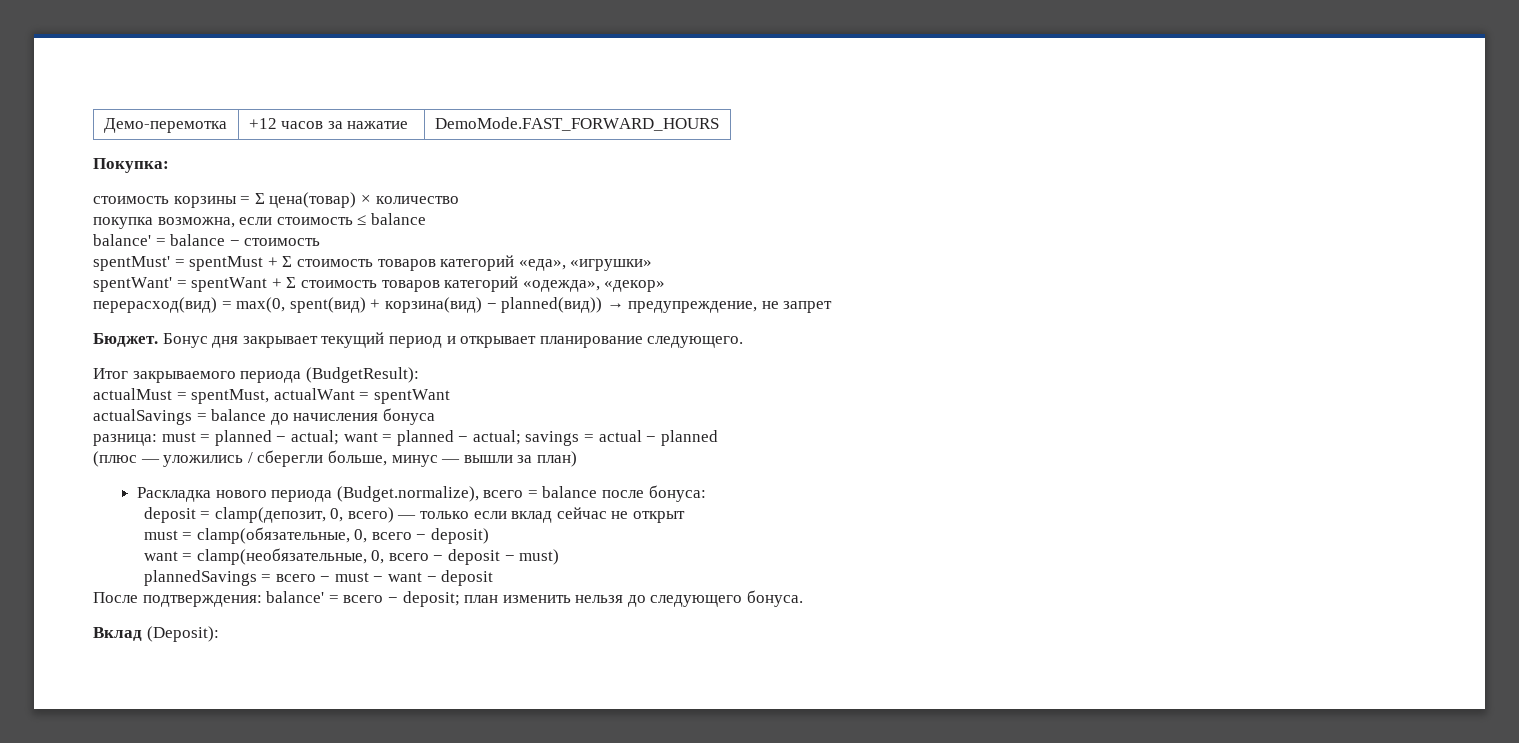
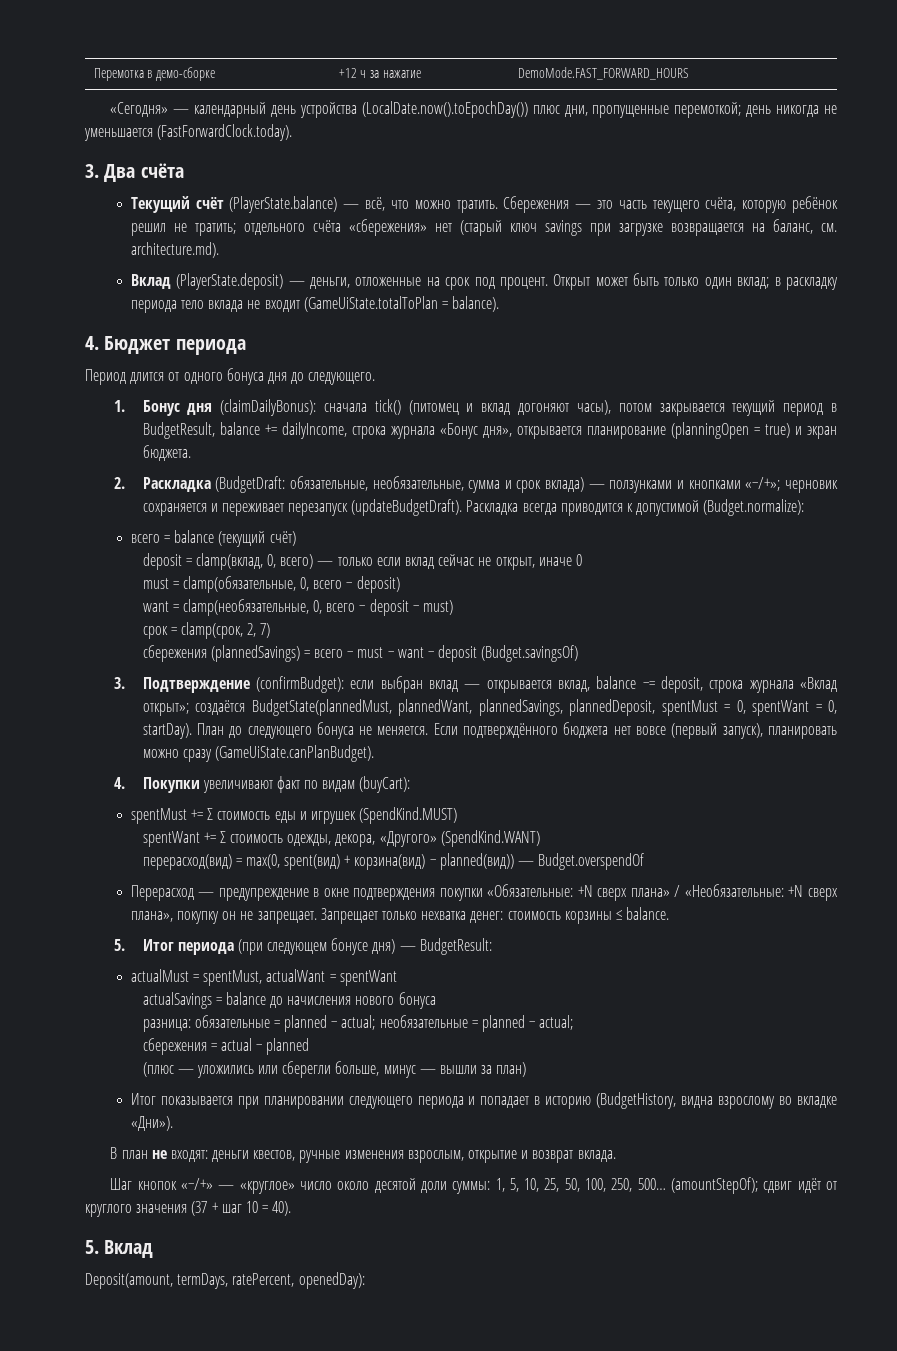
- Демо-перемотка | +12 часов за нажатие | DemoMode.FAST_FORWARD_HOURS
+ Перемотка в демо-сборке | +12 ч за нажатие | DemoMode.FAST_FORWARD_HOURS
- Покупка:
- стоимость корзины = Σ цена(товар) × количество
- покупка возможна, если стоимость ≤ balance
- balance' = balance − стоимость
- spentMust' = spentMust + Σ стоимость товаров категорий «еда», «игрушки»
- spentWant' = spentWant + Σ стоимость товаров категорий «одежда», «декор»
- перерасход(вид) = max(0, spent(вид) + корзина(вид) − planned(вид)) → предупреждение, не запрет
- Бюджет. Бонус дня закрывает текущий период и открывает планирование следующего.
- Итог закрываемого периода (BudgetResult):
- actualMust = spentMust, actualWant = spentWant
- actualSavings = balance до начисления бонуса
- разница: must = planned − actual; want = planned − actual; savings = actual − planned
- (плюс — уложились / сберегли больше, минус — вышли за план)
- Раскладка нового периода (Budget.normalize), всего = balance после бонуса:
+ «Сегодня» — календарный день устройства (LocalDate.now().toEpochDay()) плюс дни, пропущенные перемоткой; день никогда не уменьшается (FastForwardClock.today).
+ 3. Два счёта
+ Текущий счёт (PlayerState.balance) — всё, что можно тратить. Сбережения — это часть текущего счёта, которую ребёнок решил не тратить; отдельного счёта «сбережения» нет (старый ключ savings при загрузке возвращается на баланс, см. architecture.md).
+ Вклад (PlayerState.deposit) — деньги, отложенные на срок под процент. Открыт может быть только один вклад; в раскладку периода тело вклада не входит (GameUiState.totalToPlan = balance).
+ 4. Бюджет периода
+ Период длится от одного бонуса дня до следующего.
+ 1. Бонус дня (claimDailyBonus): сначала tick() (питомец и вклад догоняют часы), потом закрывается текущий период в BudgetResult, balance += dailyIncome, строка журнала «Бонус дня», открывается планирование (planningOpen = true) и экран бюджета.
+ 2. Раскладка (BudgetDraft: обязательные, необязательные, сумма и срок вклада) — ползунками и кнопками «−/+»; черновик сохраняется и переживает перезапуск (updateBudgetDraft). Раскладка всегда приводится к допустимой (Budget.normalize):
+ всего = balance (текущий счёт)
- deposit = clamp(депозит, 0, всего) — только если вклад сейчас не открыт
+ deposit = clamp(вклад, 0, всего) — только если вклад сейчас не открыт, иначе 0
- plannedSavings = всего − must − want − deposit
- После подтверждения: balance' = всего − deposit; план изменить нельзя до следующего бонуса.
- Вклад (Deposit):
+ срок = clamp(срок, 2, 7)
+ сбережения (plannedSavings) = всего − must − want − deposit (Budget.savingsOf)
+ 3. Подтверждение (confirmBudget): если выбран вклад — открывается вклад, balance −= deposit, строка журнала «Вклад открыт»; создаётся BudgetState(plannedMust, plannedWant, plannedSavings, plannedDeposit, spentMust = 0, spentWant = 0, startDay). План до следующего бонуса не меняется. Если подтверждённого бюджета нет вовсе (первый запуск), планировать можно сразу (GameUiState.canPlanBudget).
+ 4. Покупки увеличивают факт по видам (buyCart):
+ spentMust += Σ стоимость еды и игрушек (SpendKind.MUST)
+ spentWant += Σ стоимость одежды, декора, «Другого» (SpendKind.WANT)
+ перерасход(вид) = max(0, spent(вид) + корзина(вид) − planned(вид)) — Budget.overspendOf
+ Перерасход — предупреждение в окне подтверждения покупки «Обязательные: +N сверх плана» / «Необязательные: +N сверх плана», покупку он не запрещает. Запрещает только нехватка денег: стоимость корзины ≤ balance.
+ 5. Итог периода (при следующем бонусе дня) — BudgetResult:
+ actualMust = spentMust, actualWant = spentWant
+ actualSavings = balance до начисления нового бонуса
+ разница: обязательные = planned − actual; необязательные = planned − actual;
+ сбережения = actual − planned
+ (плюс — уложились или сберегли больше, минус — вышли за план)
+ Итог показывается при планировании следующего периода и попадает в историю (BudgetHistory, видна взрослому во вкладке «Дни»).
+ В план не входят: деньги квестов, ручные изменения взрослым, открытие и возврат вклада.
+ Шаг кнопок «−/+» — «круглое» число около десятой доли суммы: 1, 5, 10, 25, 50, 100, 250, 500… (amountStepOf); сдвиг идёт от круглого значения (37 + шаг 10 = 40).
+ 5. Вклад
+ Deposit(amount, termDays, ratePercent, openedDay):

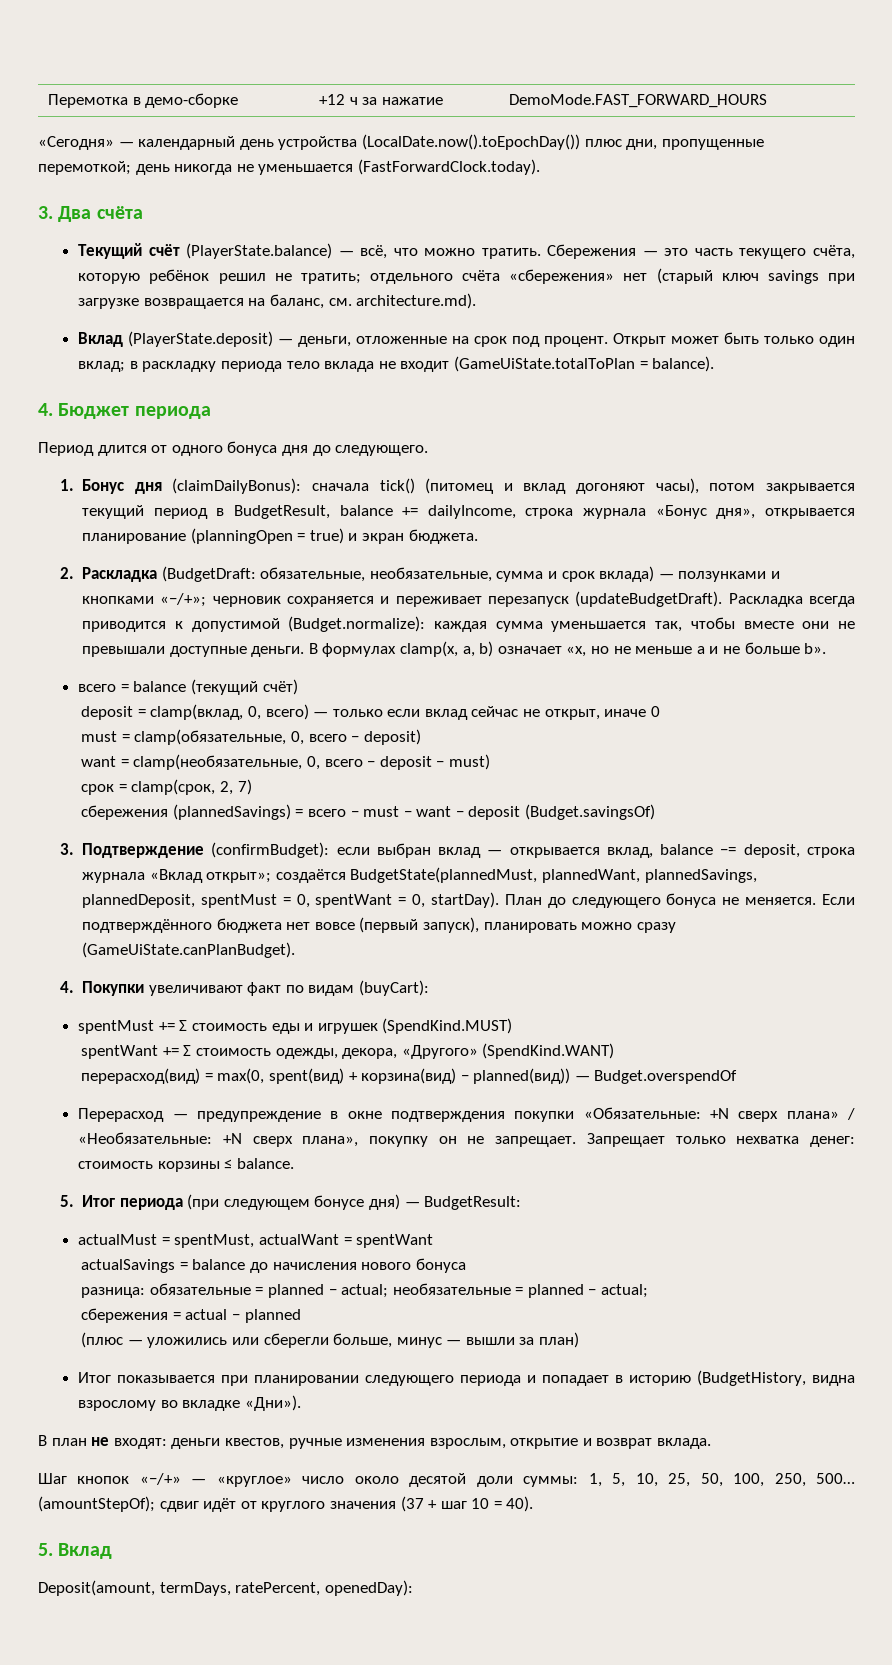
- Раскладка всегда приводится к допустимой (Budget.normalize):
+ Раскладка всегда приводится к допустимой (Budget.normalize): каждая сумма уменьшается так, чтобы вместе они не превышали доступные деньги. В формулах clamp(x, a, b) означает «x, но не меньше a и не больше b».

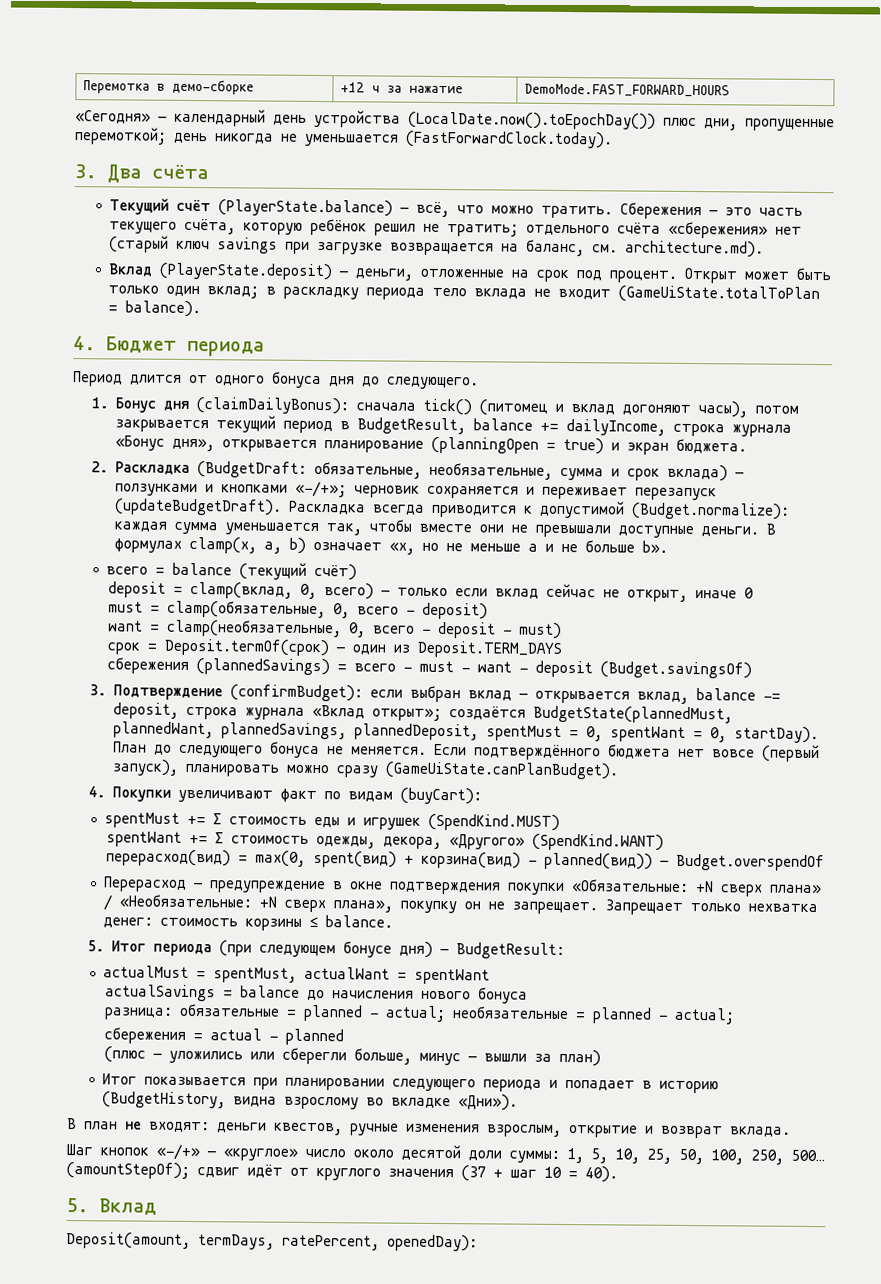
- срок = clamp(срок, 2, 7)
+ срок = Deposit.termOf(срок) — один из Deposit.TERM_DAYS

